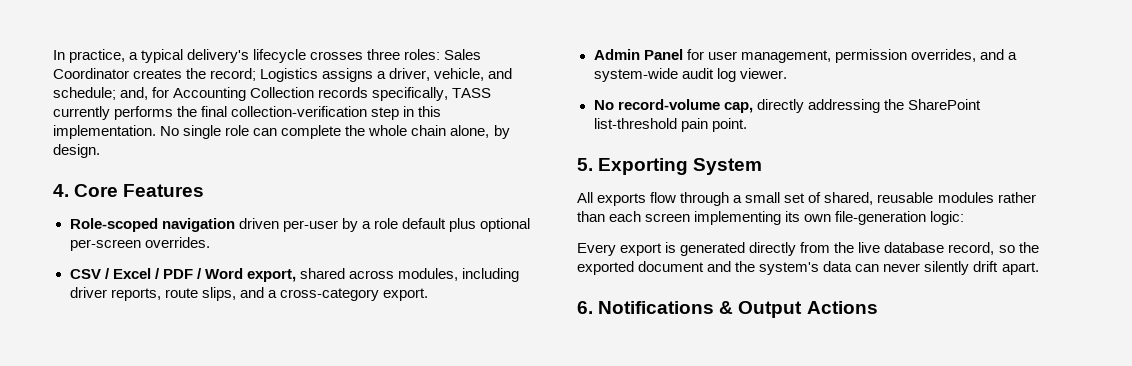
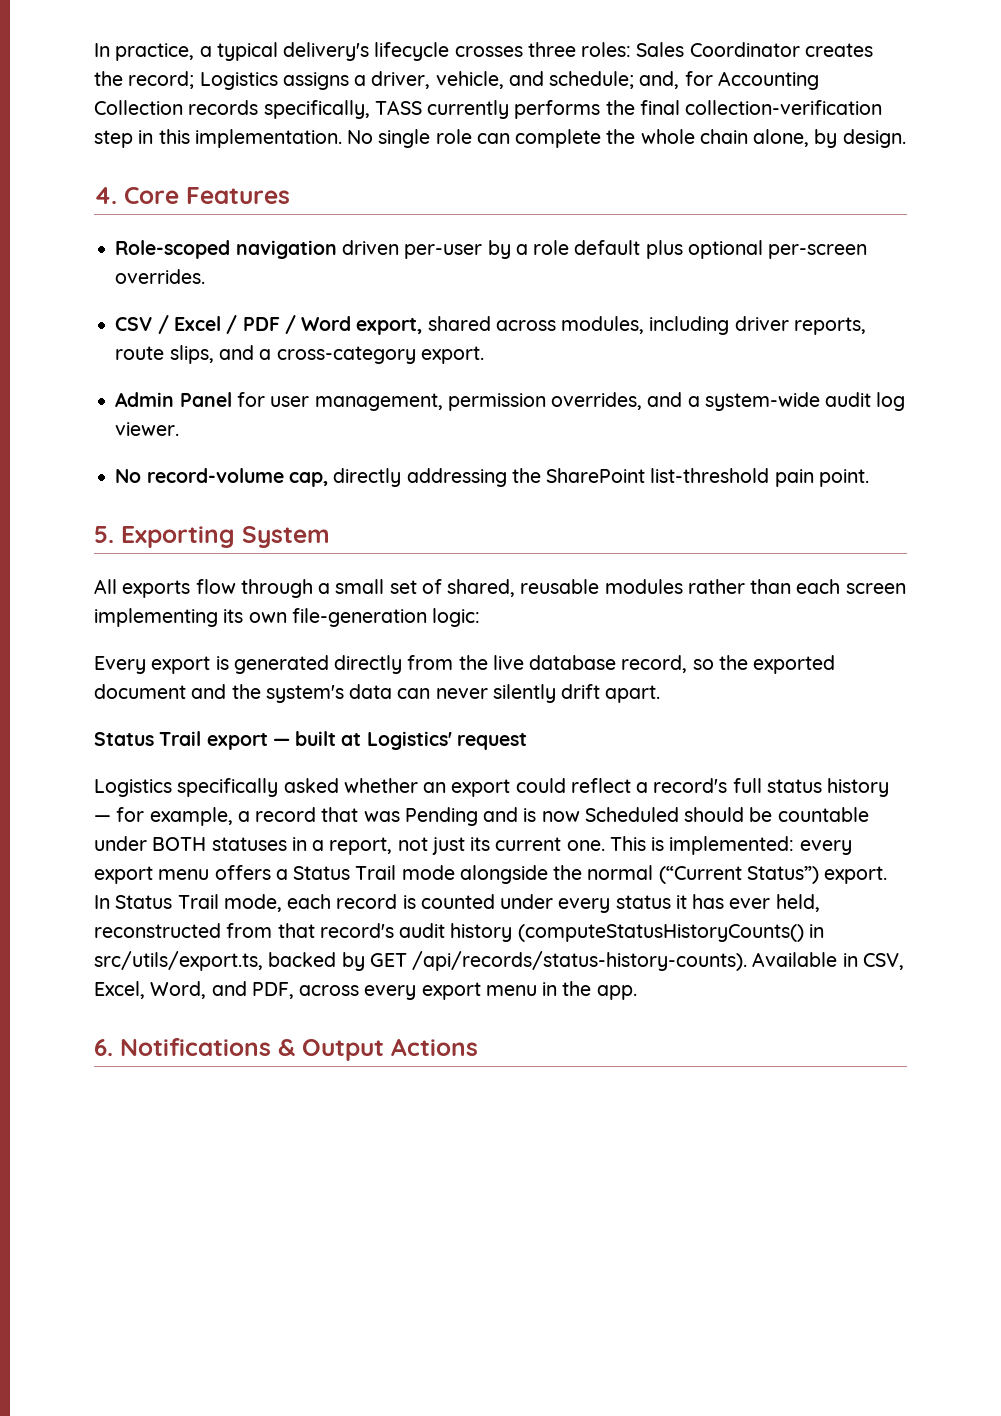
+ Status Trail export — built at Logistics' request
+ Logistics specifically asked whether an export could reflect a record's full status history — for example, a record that was Pending and is now Scheduled should be countable under BOTH statuses in a report, not just its current one. This is implemented: every export menu offers a Status Trail mode alongside the normal (“Current Status”) export. In Status Trail mode, each record is counted under every status it has ever held, reconstructed from that record's audit history (computeStatusHistoryCounts() in src/utils/export.ts, backed by GET /api/records/status-history-counts). Available in CSV, Excel, Word, and PDF, across every export menu in the app.

